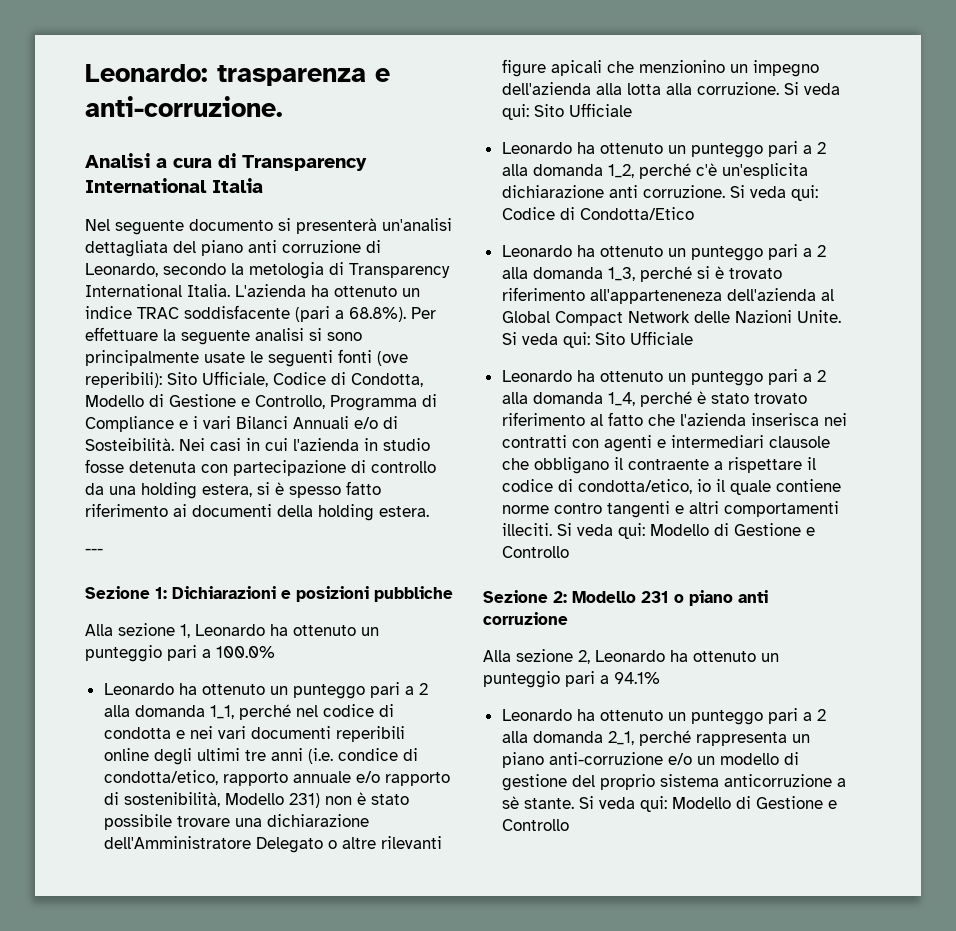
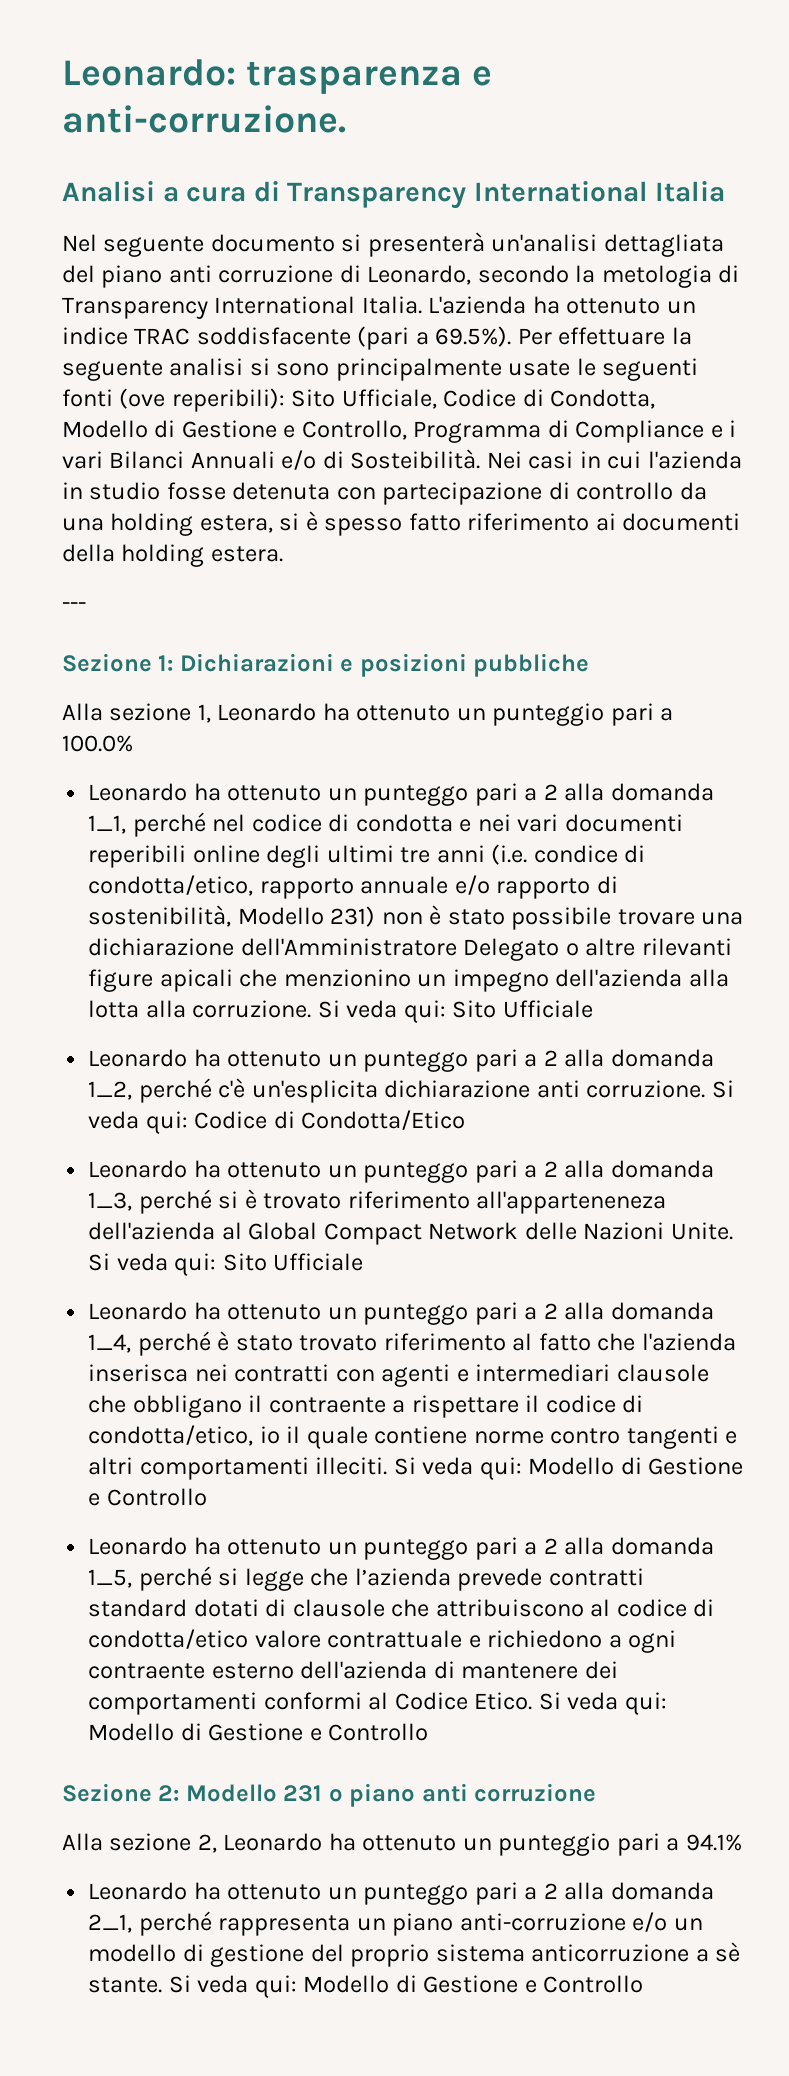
- L'azienda ha ottenuto un indice TRAC soddisfacente (pari a 68.8%). Per effettuare la seguente analisi si sono principalmente usate le seguenti fonti (ove reperibili): Sito Ufficiale, Codice di Condotta, Modello di Gestione e Controllo, Programma di Compliance e i vari Bilanci Annuali e/o di Sosteibilità.
+ L'azienda ha ottenuto un indice TRAC soddisfacente (pari a 69.5%). Per effettuare la seguente analisi si sono principalmente usate le seguenti fonti (ove reperibili): Sito Ufficiale, Codice di Condotta, Modello di Gestione e Controllo, Programma di Compliance e i vari Bilanci Annuali e/o di Sosteibilità.
+ Leonardo ha ottenuto un punteggo pari a 2 alla domanda 1_5, perché si legge che l’azienda prevede contratti standard dotati di clausole che attribuiscono al codice di condotta/etico valore contrattuale e richiedono a ogni contraente esterno dell'azienda di mantenere dei comportamenti conformi al Codice Etico. Si veda qui: Modello di Gestione e Controllo

